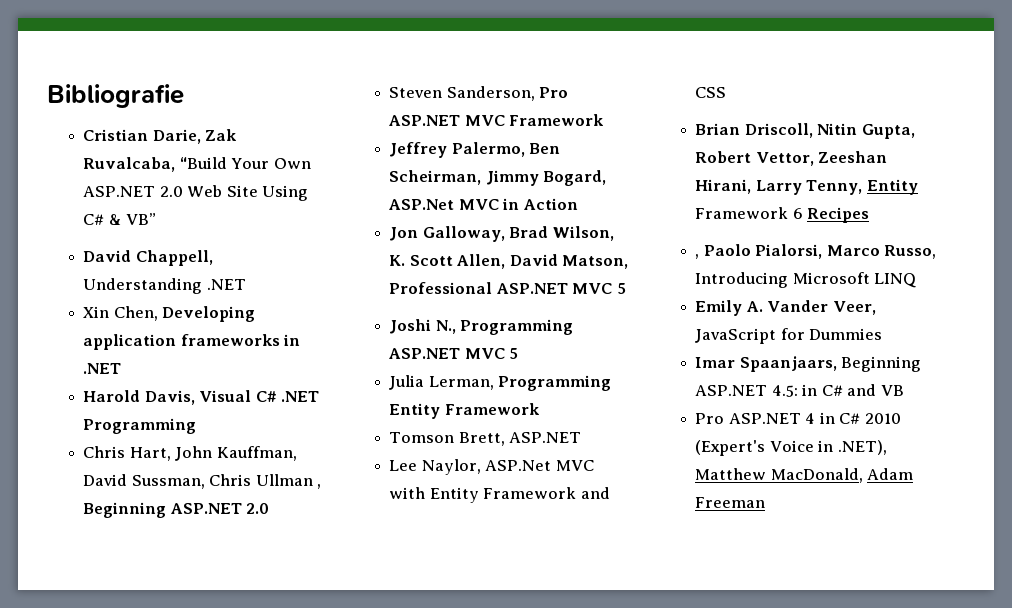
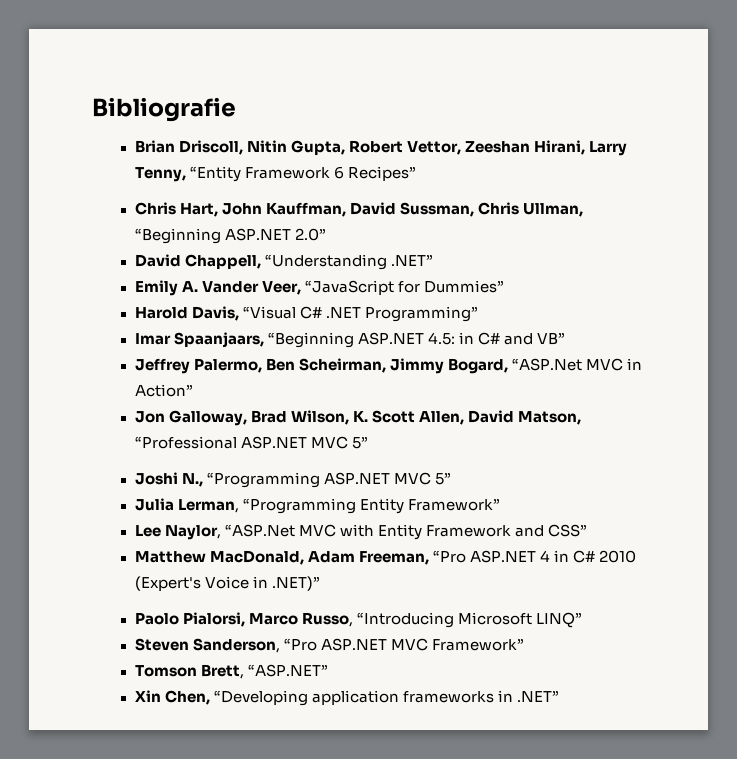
- Cristian Darie, Zak Ruvalcaba, “Build Your Own ASP.NET 2.0 Web Site Using C# & VB”
- David Chappell, Understanding .NET
- Xin Chen, Developing application frameworks in .NET
- Harold Davis, Visual C# .NET Programming
- Chris Hart, John Kauffman, David Sussman, Chris Ullman , Beginning ASP.NET 2.0
- Steven Sanderson, Pro ASP.NET MVC Framework
- Jeffrey Palermo, Ben Scheirman, Jimmy Bogard, ASP.Net MVC in Action
- Jon Galloway, Brad Wilson, K. Scott Allen, David Matson, Professional ASP.NET MVC 5
- Joshi N., Programming ASP.NET MVC 5
- Julia Lerman, Programming Entity Framework
- Tomson Brett, ASP.NET
- Lee Naylor, ASP.Net MVC with Entity Framework and CSS
- Brian Driscoll, Nitin Gupta, Robert Vettor, Zeeshan Hirani, Larry Tenny, Entity Framework 6 Recipes
- , Paolo Pialorsi, Marco Russo, Introducing Microsoft LINQ
- Emily A. Vander Veer, JavaScript for Dummies
+ Brian Driscoll, Nitin Gupta, Robert Vettor, Zeeshan Hirani, Larry Tenny, “Entity Framework 6 Recipes”
+ Chris Hart, John Kauffman, David Sussman, Chris Ullman, “Beginning ASP.NET 2.0”
+ David Chappell, “Understanding .NET”
+ Emily A. Vander Veer, “JavaScript for Dummies”
+ Harold Davis, “Visual C# .NET Programming”
- Imar Spaanjaars, Beginning ASP.NET 4.5: in C# and VB
- Pro ASP.NET 4 in C# 2010 (Expert's Voice in .NET), Matthew MacDonald, Adam Freeman
+ Imar Spaanjaars, “Beginning ASP.NET 4.5: in C# and VB”
+ Jeffrey Palermo, Ben Scheirman, Jimmy Bogard, “ASP.Net MVC in Action”
+ Jon Galloway, Brad Wilson, K. Scott Allen, David Matson, “Professional ASP.NET MVC 5”
+ Joshi N., “Programming ASP.NET MVC 5”
+ Julia Lerman, “Programming Entity Framework”
+ Lee Naylor, “ASP.Net MVC with Entity Framework and CSS”
+ Matthew MacDonald, Adam Freeman, “Pro ASP.NET 4 in C# 2010 (Expert's Voice in .NET)”
+ Paolo Pialorsi, Marco Russo, “Introducing Microsoft LINQ”
+ Steven Sanderson, “Pro ASP.NET MVC Framework”
+ Tomson Brett, “ASP.NET”
+ Xin Chen, “Developing application frameworks in .NET”

